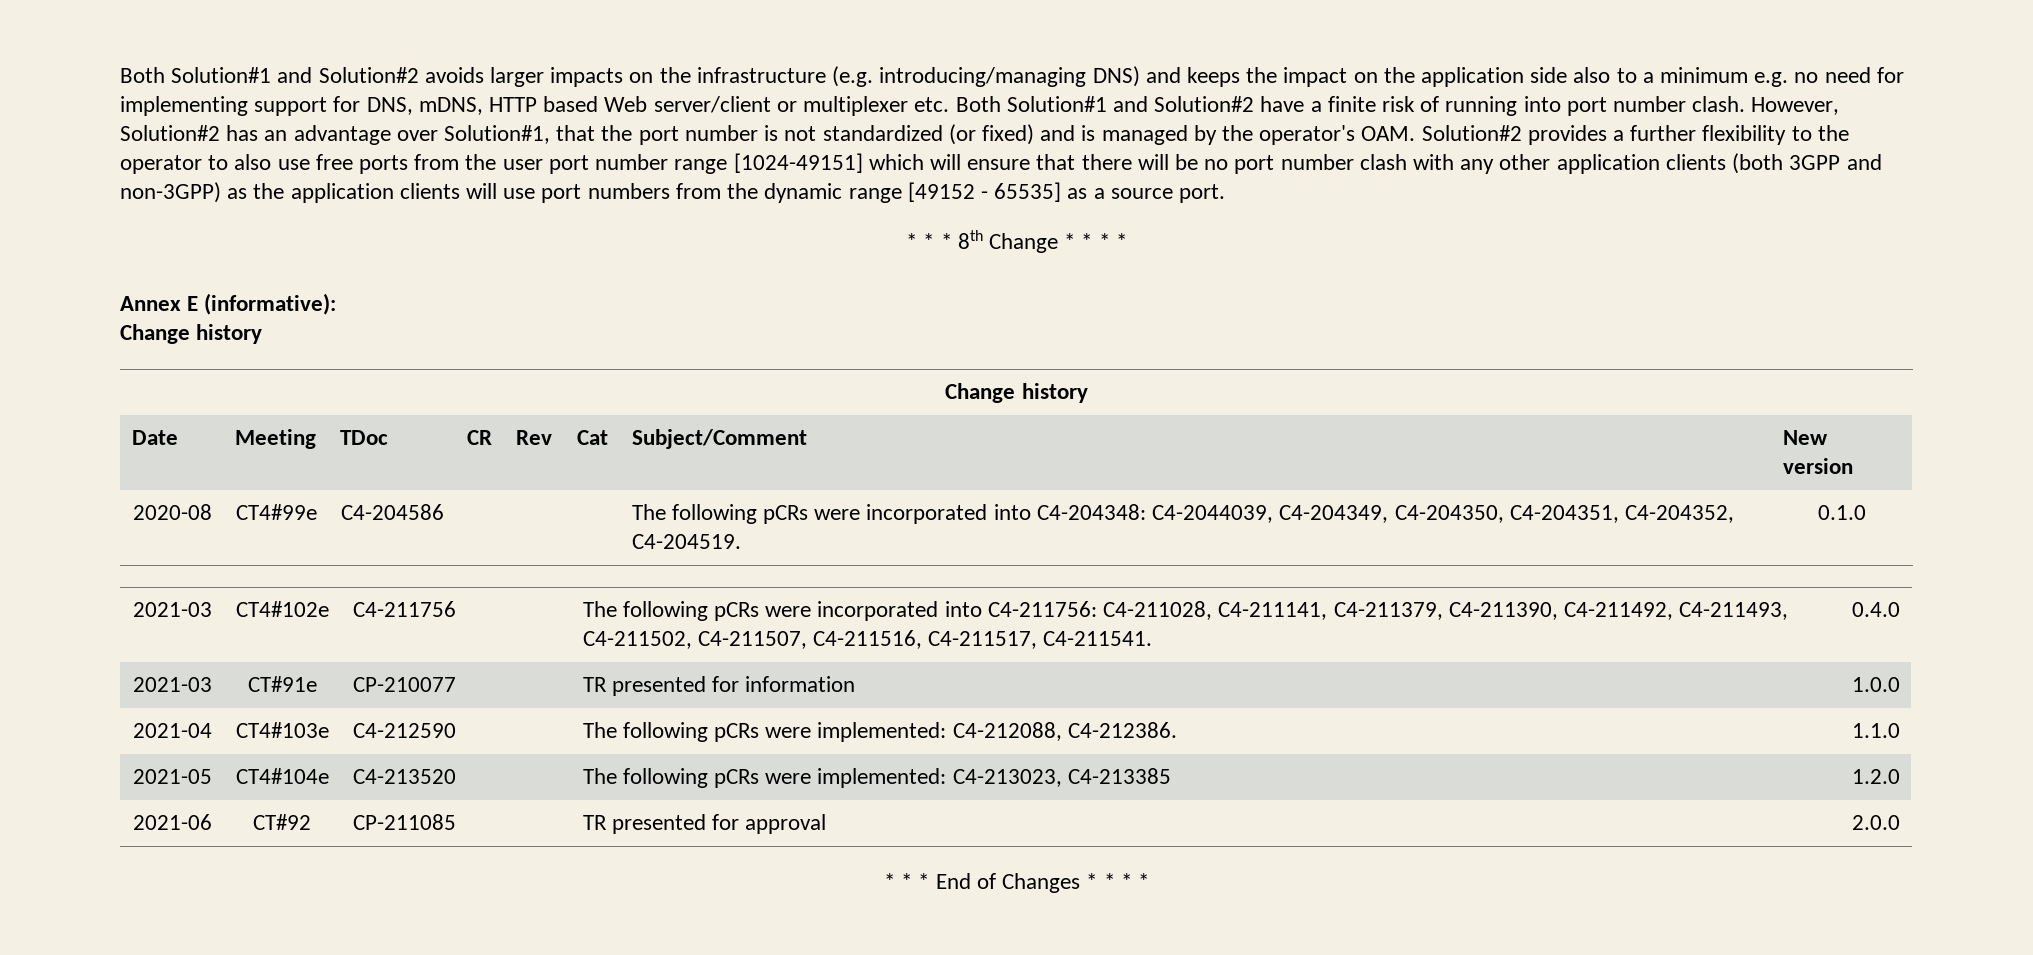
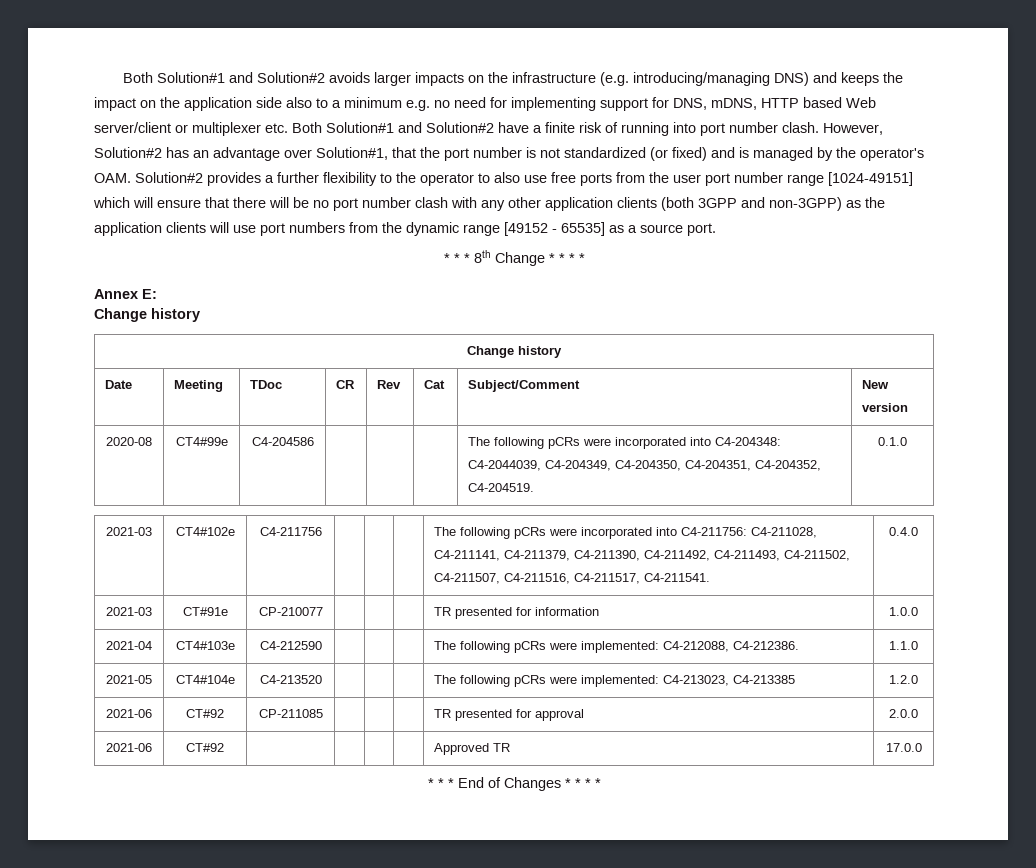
- Annex E (informative):
+ Annex E:
+ 2021-06 | CT#92 | | | | | Approved TR | 17.0.0

